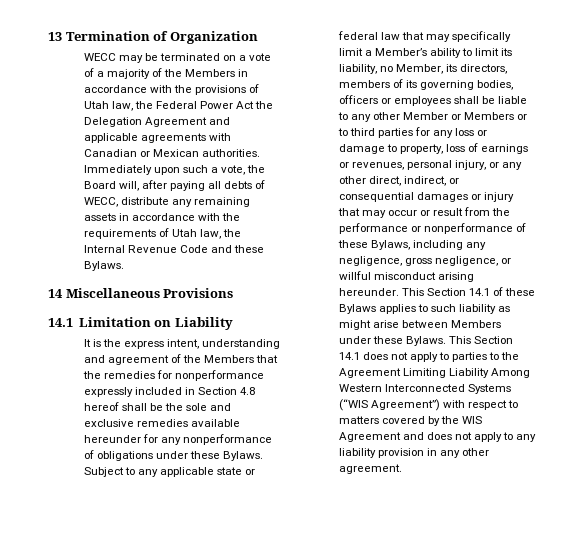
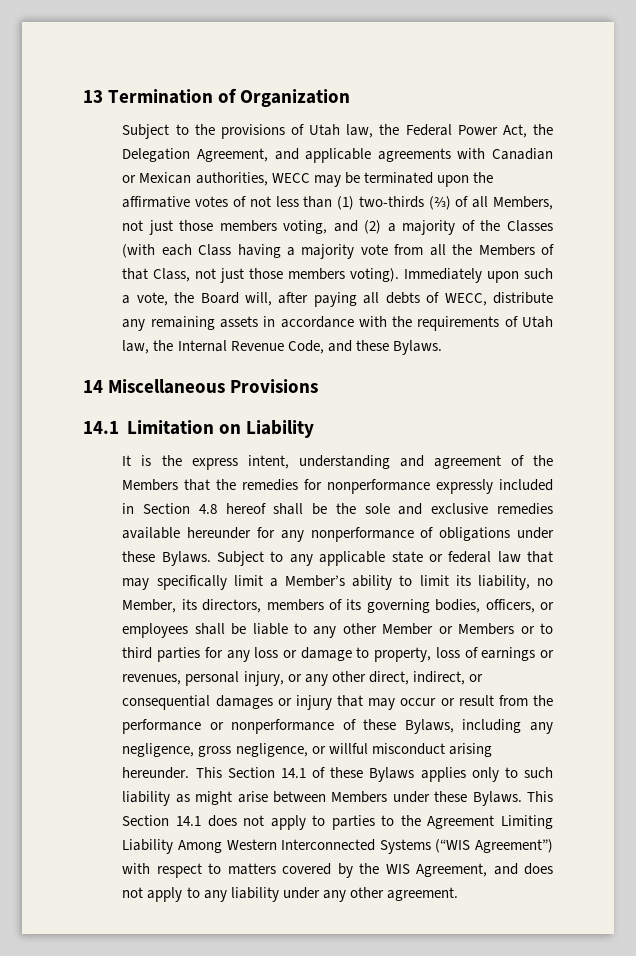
- WECC may be terminated on a vote of a majority of the Members in accordance with the provisions of Utah law, the Federal Power Act the Delegation Agreement and applicable agreements with Canadian or Mexican authorities.
+ Subject to the provisions of Utah law, the Federal Power Act, the Delegation Agreement, and applicable agreements with Canadian or Mexican authorities, WECC may be terminated upon the affirmative votes of not less than (1) two-thirds (⅔) of all Members, not just those members voting, and (2) a majority of the Classes (with each Class having a majority vote from all the Members of that Class, not just those members voting).
- Immediately upon such a vote, the Board will, after paying all debts of WECC, distribute any remaining assets in accordance with the requirements of Utah law, the Internal Revenue Code and these Bylaws.
+ Immediately upon such a vote, the Board will, after paying all debts of WECC, distribute any remaining assets in accordance with the requirements of Utah law, the Internal Revenue Code, and these Bylaws.
- Subject to any applicable state or federal law that may specifically limit a Member’s ability to limit its liability, no Member, its directors, members of its governing bodies, officers or employees shall be liable to any other Member or Members or to third parties for any loss or damage to property, loss of earnings or revenues, personal injury, or any other direct, indirect, or consequential damages or injury that may occur or result from the performance or nonperformance of these Bylaws, including any negligence, gross negligence, or willful misconduct arising hereunder.
+ Subject to any applicable state or federal law that may specifically limit a Member’s ability to limit its liability, no Member, its directors, members of its governing bodies, officers, or employees shall be liable to any other Member or Members or to third parties for any loss or damage to property, loss of earnings or revenues, personal injury, or any other direct, indirect, or consequential damages or injury that may occur or result from the performance or nonperformance of these Bylaws, including any negligence, gross negligence, or willful misconduct arising hereunder.
- This Section 14.1 of these Bylaws applies to such liability as might arise between Members under these Bylaws.
+ This Section 14.1 of these Bylaws applies only to such liability as might arise between Members under these Bylaws.
- This Section 14.1 does not apply to parties to the Agreement Limiting Liability Among Western Interconnected Systems (“WIS Agreement”) with respect to matters covered by the WIS Agreement and does not apply to any liability provision in any other agreement.
+ This Section 14.1 does not apply to parties to the Agreement Limiting Liability Among Western Interconnected Systems (“WIS Agreement”) with respect to matters covered by the WIS Agreement, and does not apply to any liability under any other agreement.

